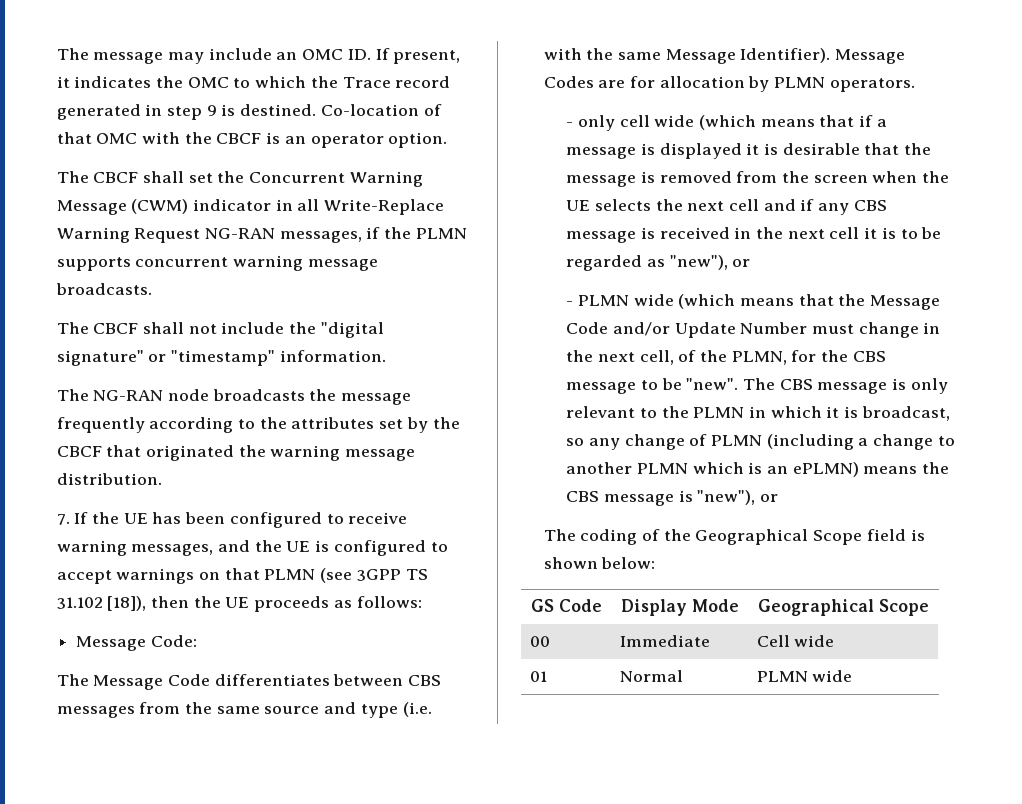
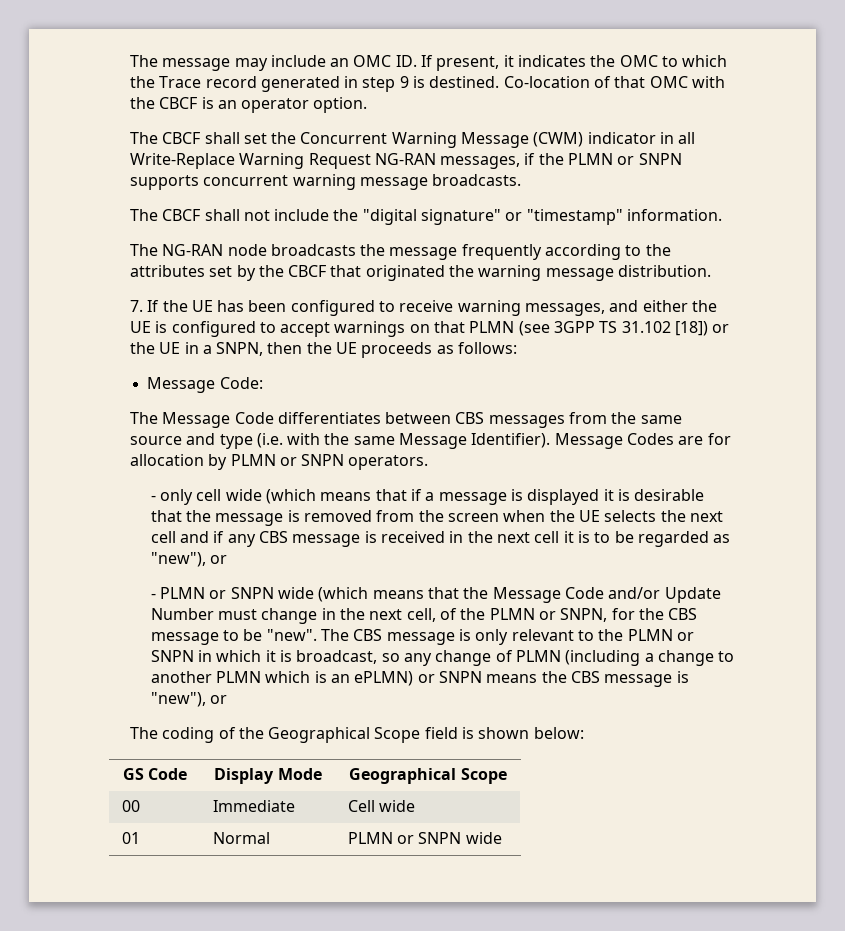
- The CBCF shall set the Concurrent Warning Message (CWM) indicator in all Write-Replace Warning Request NG-RAN messages, if the PLMN supports concurrent warning message broadcasts.
+ The CBCF shall set the Concurrent Warning Message (CWM) indicator in all Write-Replace Warning Request NG-RAN messages, if the PLMN or SNPN supports concurrent warning message broadcasts.
- 7. If the UE has been configured to receive warning messages, and the UE is configured to accept warnings on that PLMN (see 3GPP TS 31.102 [18]), then the UE proceeds as follows:
+ 7. If the UE has been configured to receive warning messages, and either the UE is configured to accept warnings on that PLMN (see 3GPP TS 31.102 [18]) or the UE in a SNPN, then the UE proceeds as follows:
- Message Codes are for allocation by PLMN operators.
+ Message Codes are for allocation by PLMN or SNPN operators.
- - PLMN wide (which means that the Message Code and/or Update Number must change in the next cell, of the PLMN, for the CBS message to be "new".
+ - PLMN or SNPN wide (which means that the Message Code and/or Update Number must change in the next cell, of the PLMN or SNPN, for the CBS message to be "new".
- The CBS message is only relevant to the PLMN in which it is broadcast, so any change of PLMN (including a change to another PLMN which is an ePLMN) means the CBS message is "new"), or
+ The CBS message is only relevant to the PLMN or SNPN in which it is broadcast, so any change of PLMN (including a change to another PLMN which is an ePLMN) or SNPN means the CBS message is "new"), or
- 01 | Normal | PLMN wide
+ 01 | Normal | PLMN or SNPN wide

